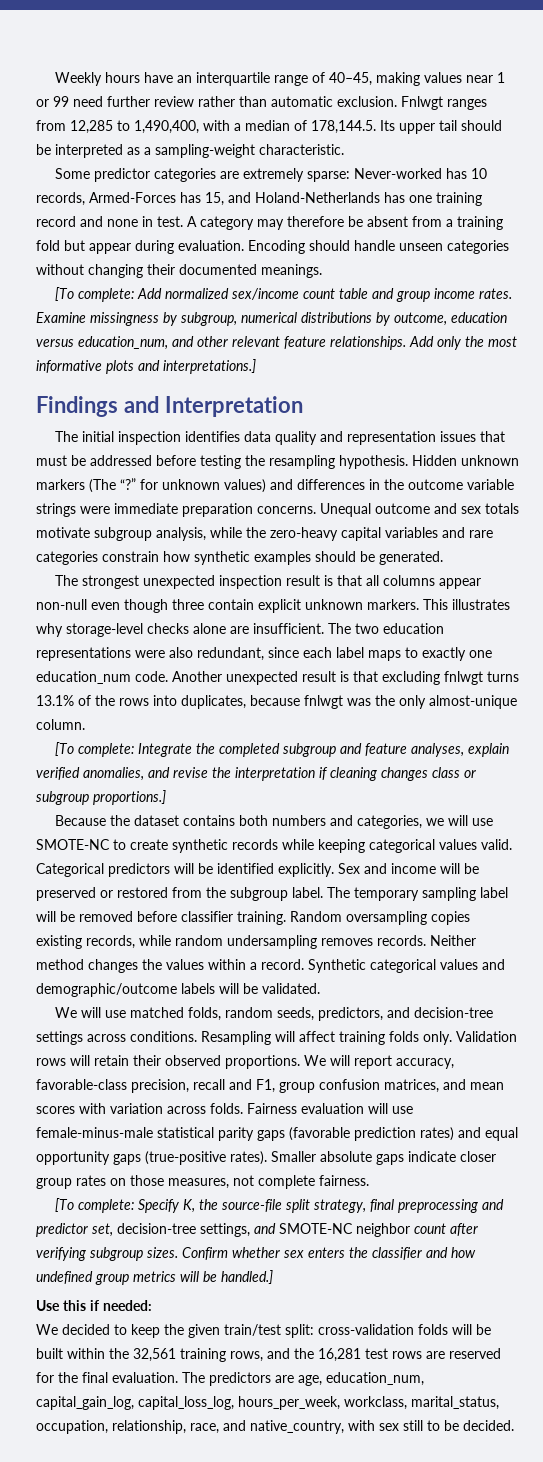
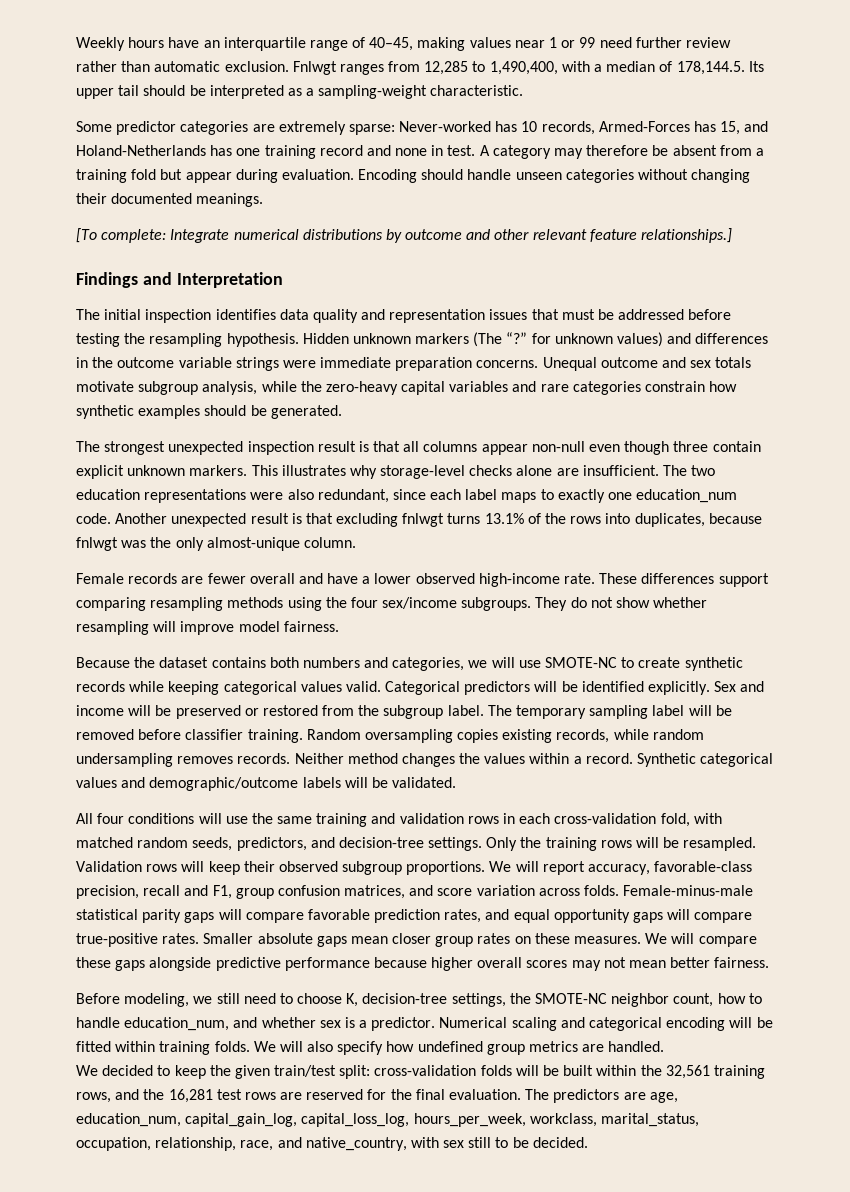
- [To complete: Add normalized sex/income count table and group income rates. Examine missingness by subgroup, numerical distributions by outcome, education versus education_num, and other relevant feature relationships. Add only the most informative plots and interpretations.]
+ [To complete: Integrate numerical distributions by outcome and other relevant feature relationships.]
- [To complete: Integrate the completed subgroup and feature analyses, explain verified anomalies, and revise the interpretation if cleaning changes class or subgroup proportions.]
+ Female records are fewer overall and have a lower observed high-income rate. These differences support comparing resampling methods using the four sex/income subgroups. They do not show whether resampling will improve model fairness.
- We will use matched folds, random seeds, predictors, and decision-tree settings across conditions. Resampling will affect training folds only.
+ All four conditions will use the same training and validation rows in each cross-validation fold, with matched random seeds, predictors, and decision-tree settings. Only the training rows will be resampled.
- Validation rows will retain their observed proportions.
+ Validation rows will keep their observed subgroup proportions.
- We will report accuracy, favorable-class precision, recall and F1, group confusion matrices, and mean scores with variation across folds. Fairness evaluation will use female-minus-male statistical parity gaps (favorable prediction rates) and equal opportunity gaps (true-positive rates).
+ We will report accuracy, favorable-class precision, recall and F1, group confusion matrices, and score variation across folds. Female-minus-male statistical parity gaps will compare favorable prediction rates, and equal opportunity gaps will compare true-positive rates.
- Smaller absolute gaps indicate closer group rates on those measures, not complete fairness.
- [To complete: Specify K, the source-file split strategy, final preprocessing and predictor set, decision-tree settings, and SMOTE-NC neighbor count after verifying subgroup sizes. Confirm whether sex enters the classifier and how undefined group metrics will be handled.]
- Use this if needed:
+ Smaller absolute gaps mean closer group rates on these measures. We will compare these gaps alongside predictive performance because higher overall scores may not mean better fairness.
+ Before modeling, we still need to choose K, decision-tree settings, the SMOTE-NC neighbor count, how to handle education_num, and whether sex is a predictor. Numerical scaling and categorical encoding will be fitted within training folds. We will also specify how undefined group metrics are handled.

